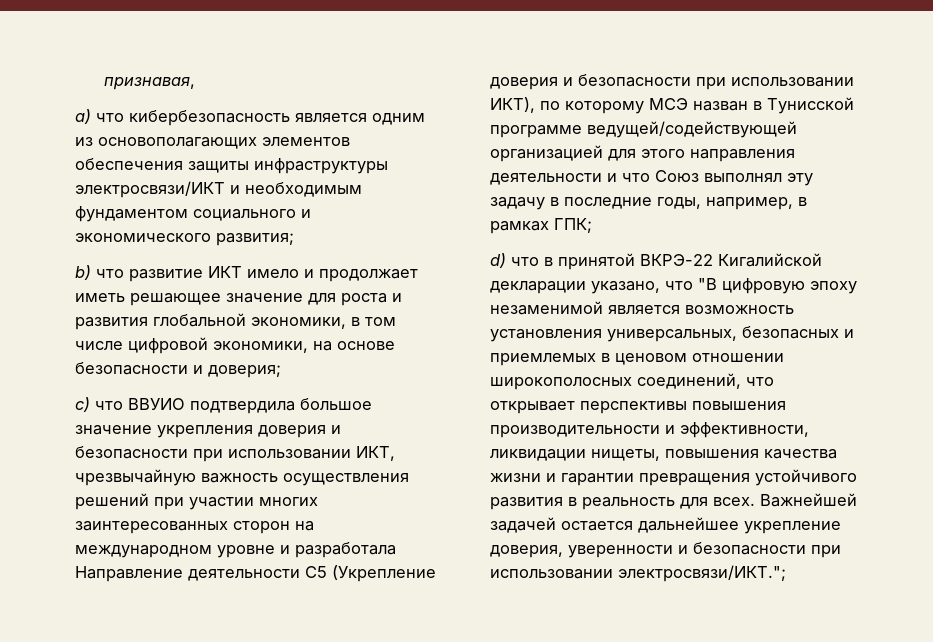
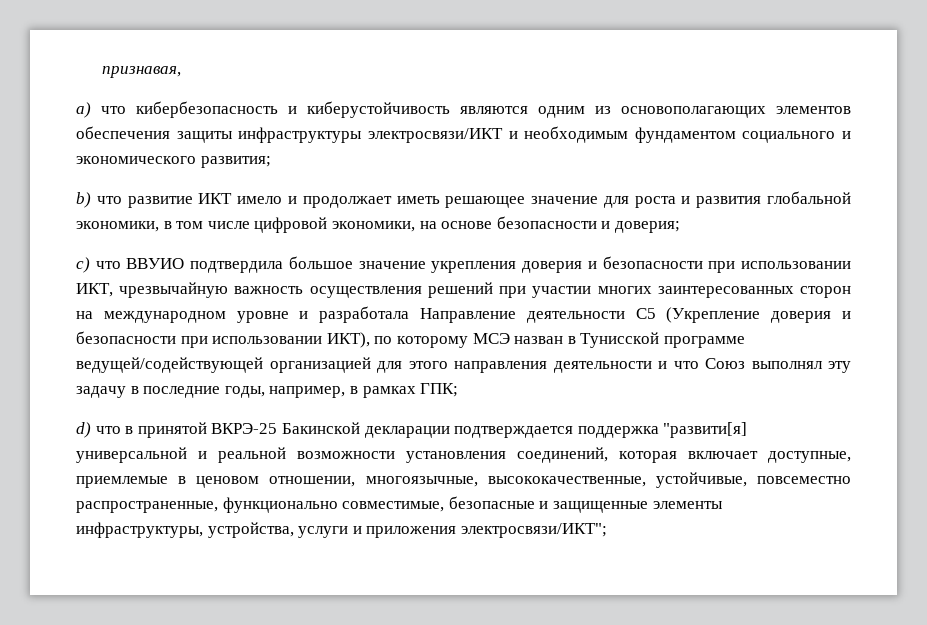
- a) что кибербезопасность является одним из основополагающих элементов обеспечения защиты инфраструктуры электросвязи/ИКТ и необходимым фундаментом социального и экономического развития;
+ a) что кибербезопасность и киберустойчивость являются одним из основополагающих элементов обеспечения защиты инфраструктуры электросвязи/ИКТ и необходимым фундаментом социального и экономического развития;
- d) что в принятой ВКРЭ-22 Кигалийской декларации указано, что "В цифровую эпоху незаменимой является возможность установления универсальных, безопасных и приемлемых в ценовом отношении широкополосных соединений, что открывает перспективы повышения производительности и эффективности, ликвидации нищеты, повышения качества жизни и гарантии превращения устойчивого развития в реальность для всех. Важнейшей задачей остается дальнейшее укрепление доверия, уверенности и безопасности при использовании электросвязи/ИКТ.";
+ d) что в принятой ВКРЭ-25 Бакинской декларации подтверждается поддержка "развити[я] универсальной и реальной возможности установления соединений, которая включает доступные, приемлемые в ценовом отношении, многоязычные, высококачественные, устойчивые, повсеместно распространенные, функционально совместимые, безопасные и защищенные элементы инфраструктуры, устройства, услуги и приложения электросвязи/ИКТ";

